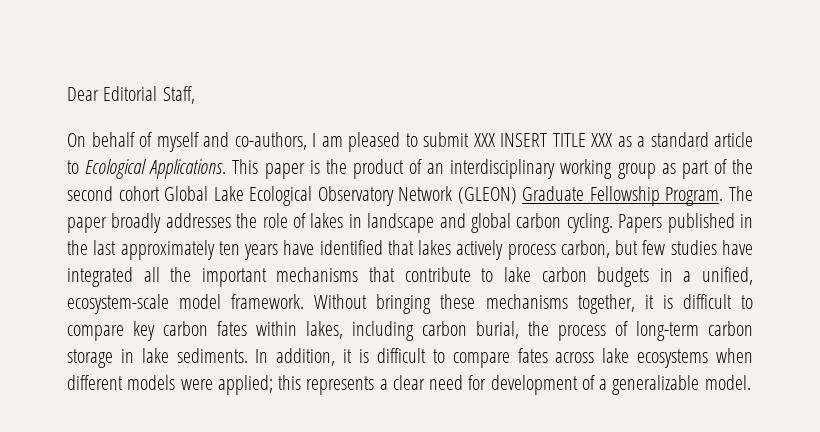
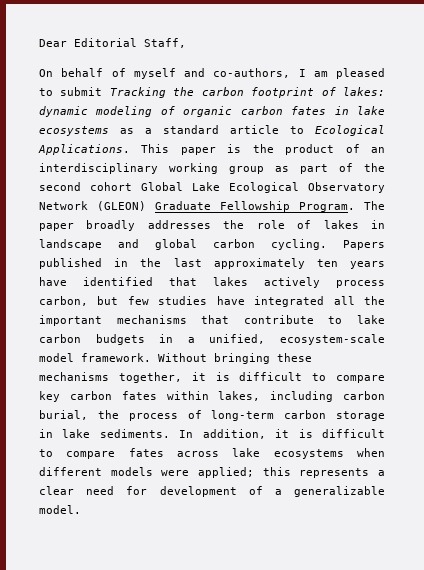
- On behalf of myself and co-authors, I am pleased to submit XXX INSERT TITLE XXX as a standard article to Ecological Applications.
+ On behalf of myself and co-authors, I am pleased to submit Tracking the carbon footprint of lakes: dynamic modeling of organic carbon fates in lake ecosystems as a standard article to Ecological Applications.

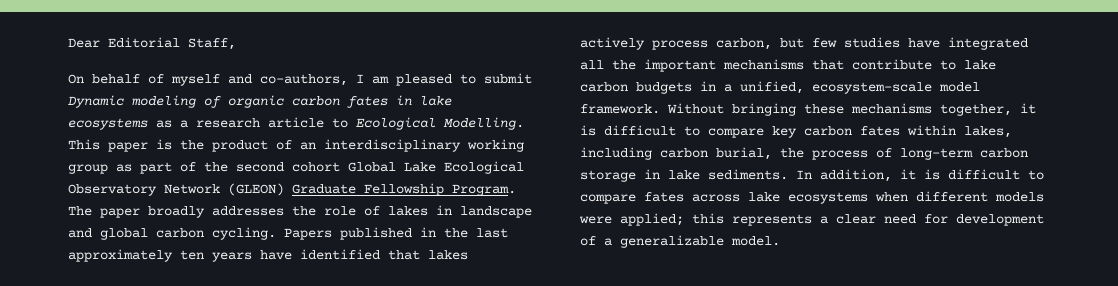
- On behalf of myself and co-authors, I am pleased to submit Tracking the carbon footprint of lakes: dynamic modeling of organic carbon fates in lake ecosystems as a standard article to Ecological Applications.
+ On behalf of myself and co-authors, I am pleased to submit Dynamic modeling of organic carbon fates in lake ecosystems as a research article to Ecological Modelling.

